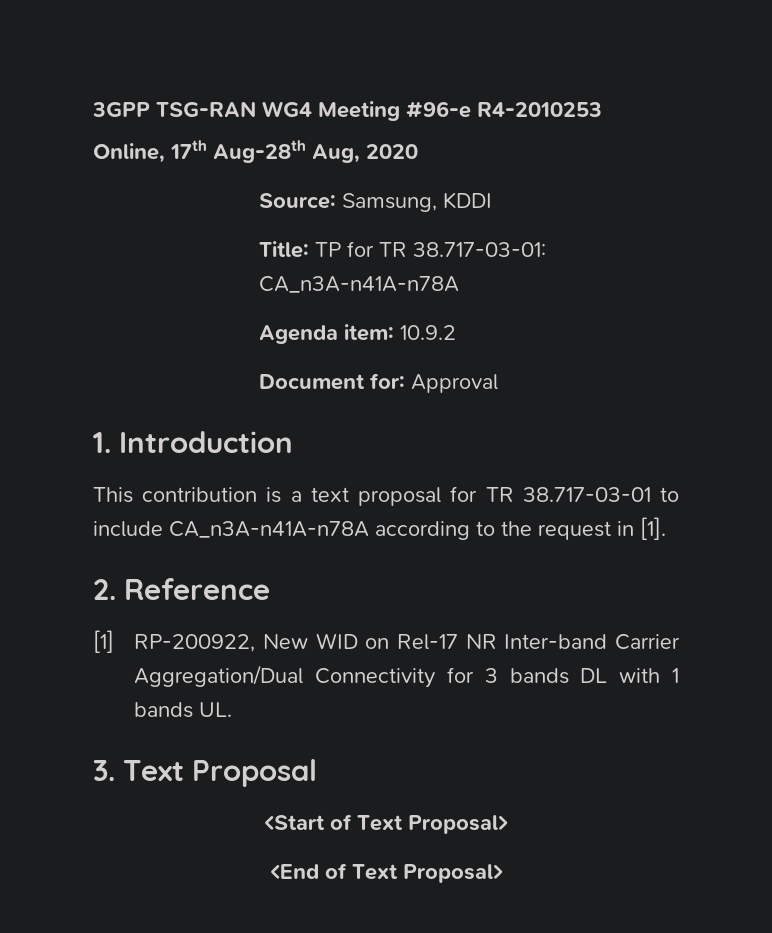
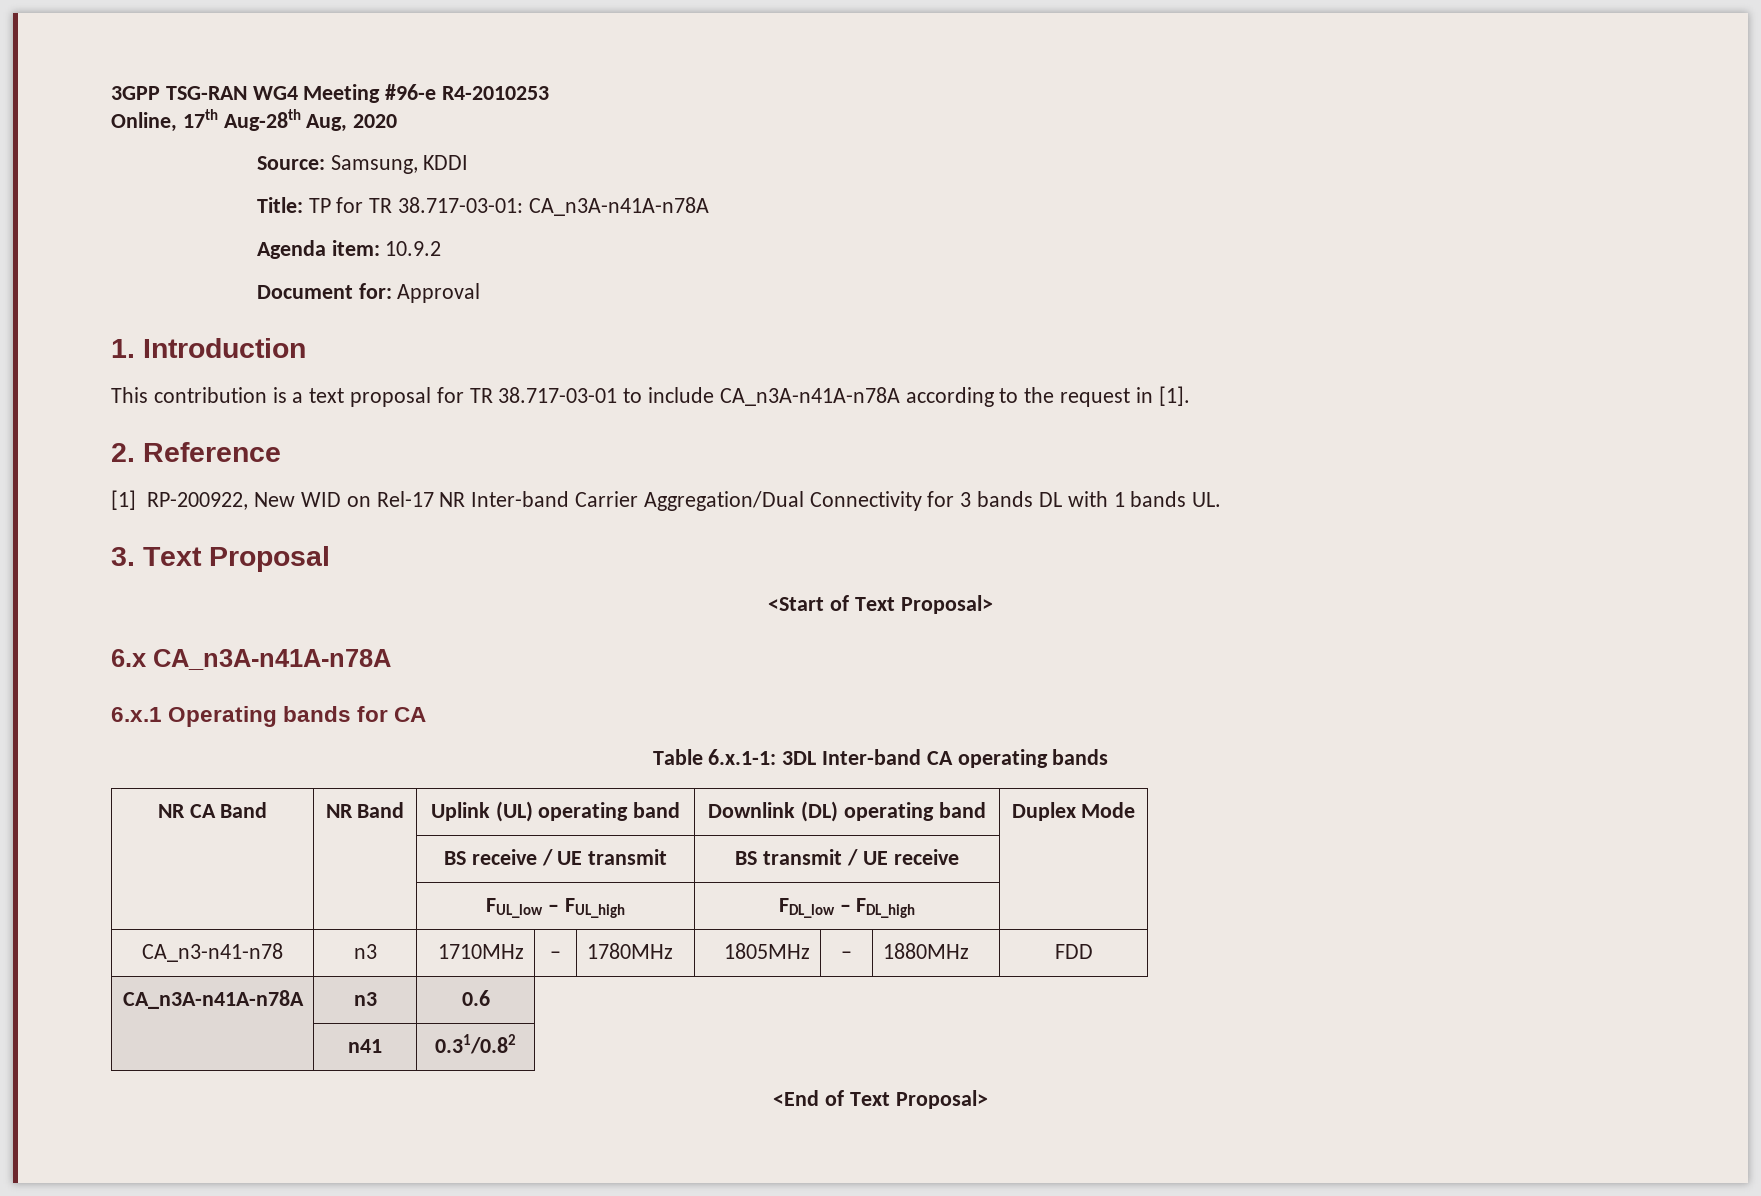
+ 6.x CA_n3A-n41A-n78A
+ 6.x.1 Operating bands for CA
+ Table 6.x.1-1: 3DL Inter-band CA operating bands
+ NR CA Band | NR Band | Uplink (UL) operating band | Downlink (DL) operating band | Duplex Mode
+ | | BS receive / UE transmit | BS transmit / UE receive |
+ | | FUL_low – FUL_high | FDL_low – FDL_high |
+ CA_n3-n41-n78 | n3 | 1710MHz | – | 1780MHz | 1805MHz | – | 1880MHz | FDD
+ CA_n3A-n41A-n78A | n3 | 0.6
+ | n41 | 0.31/0.82

